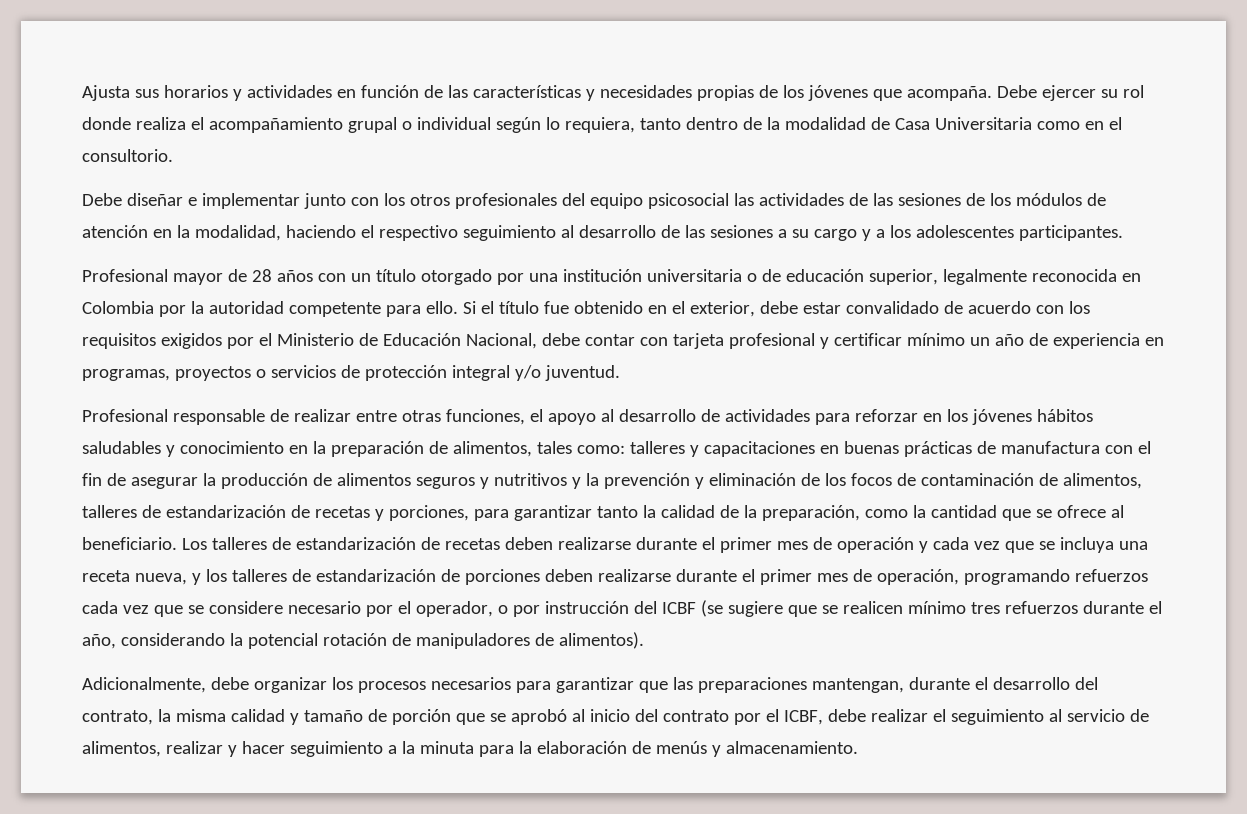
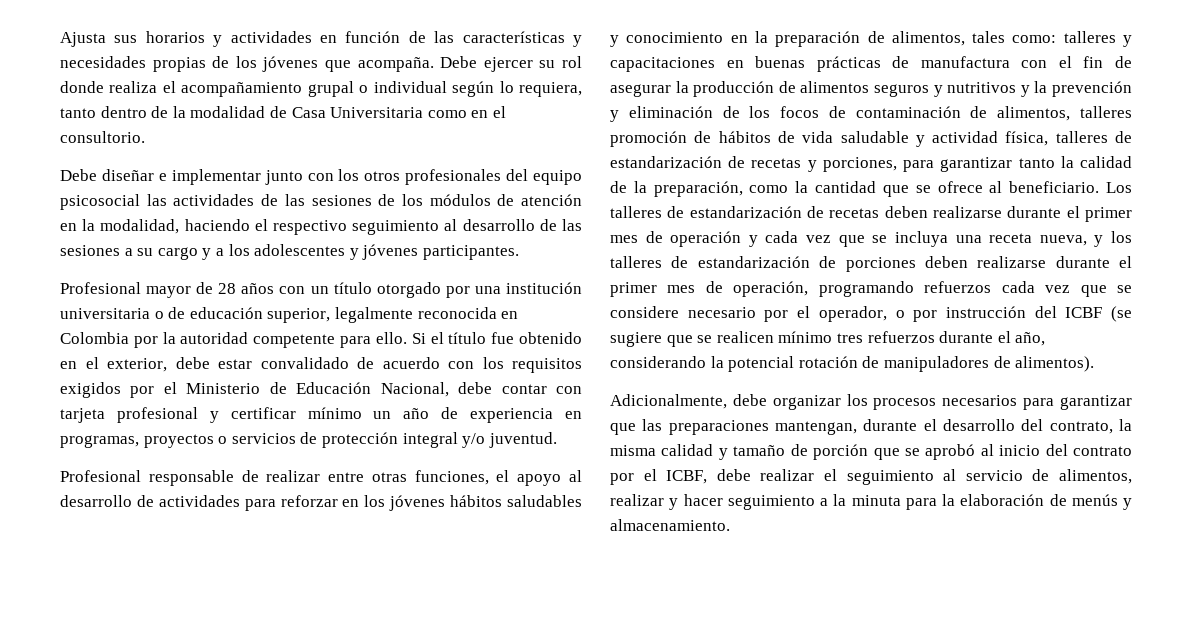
- Debe diseñar e implementar junto con los otros profesionales del equipo psicosocial las actividades de las sesiones de los módulos de atención en la modalidad, haciendo el respectivo seguimiento al desarrollo de las sesiones a su cargo y a los adolescentes participantes.
+ Debe diseñar e implementar junto con los otros profesionales del equipo psicosocial las actividades de las sesiones de los módulos de atención en la modalidad, haciendo el respectivo seguimiento al desarrollo de las sesiones a su cargo y a los adolescentes y jóvenes participantes.
- talleres y capacitaciones en buenas prácticas de manufactura con el fin de asegurar la producción de alimentos seguros y nutritivos y la prevención y eliminación de los focos de contaminación de alimentos, talleres de estandarización de recetas y porciones, para garantizar tanto la calidad de la preparación, como la cantidad que se ofrece al beneficiario.
+ talleres y capacitaciones en buenas prácticas de manufactura con el fin de asegurar la producción de alimentos seguros y nutritivos y la prevención y eliminación de los focos de contaminación de alimentos, talleres promoción de hábitos de vida saludable y actividad física, talleres de estandarización de recetas y porciones, para garantizar tanto la calidad de la preparación, como la cantidad que se ofrece al beneficiario.

